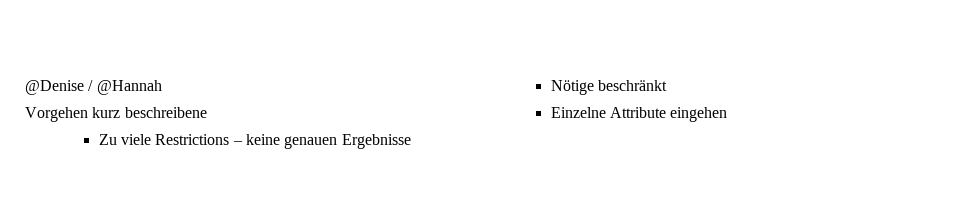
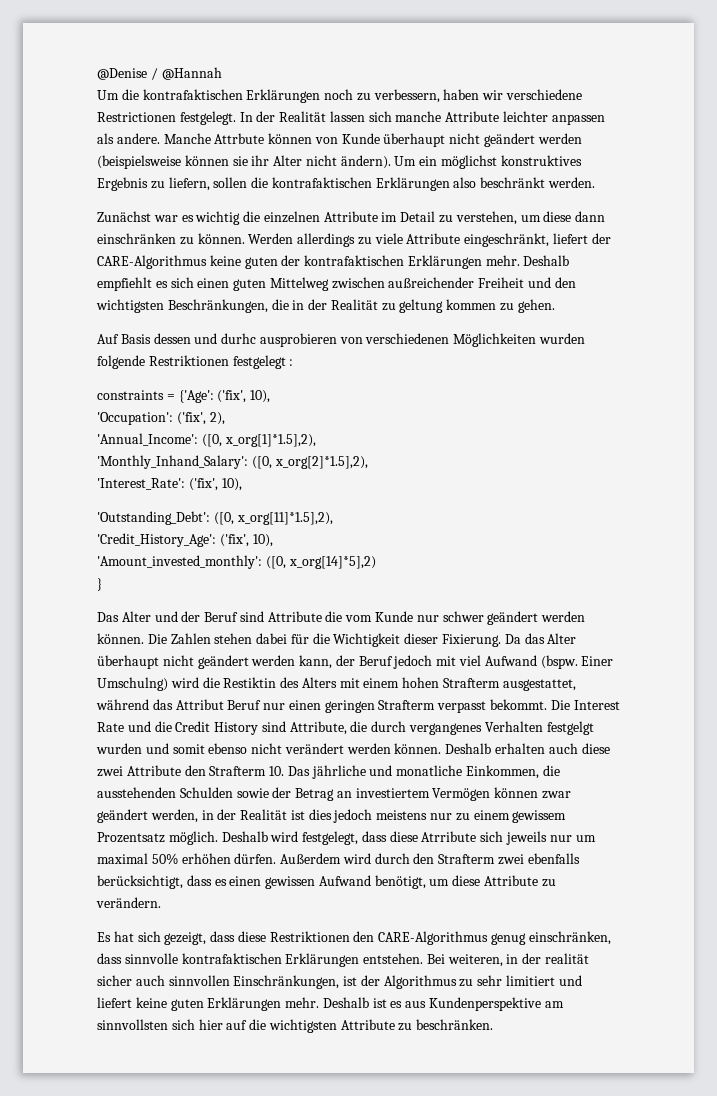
- Vorgehen kurz beschreibene
- Zu viele Restrictions – keine genauen Ergebnisse
- Nötige beschränkt
- Einzelne Attribute eingehen
+ Um die kontrafaktischen Erklärungen noch zu verbessern, haben wir verschiedene Restrictionen festgelegt. In der Realität lassen sich manche Attribute leichter anpassen als andere. Manche Attrbute können von Kunde überhaupt nicht geändert werden (beispielsweise können sie ihr Alter nicht ändern). Um ein möglichst konstruktives Ergebnis zu liefern, sollen die kontrafaktischen Erklärungen also beschränkt werden.
+ Zunächst war es wichtig die einzelnen Attribute im Detail zu verstehen, um diese dann einschränken zu können. Werden allerdings zu viele Attribute eingeschränkt, liefert der CARE-Algorithmus keine guten der kontrafaktischen Erklärungen mehr. Deshalb empfiehlt es sich einen guten Mittelweg zwischen außreichender Freiheit und den wichtigsten Beschränkungen, die in der Realität zu geltung kommen zu gehen.
+ Auf Basis dessen und durhc ausprobieren von verschiedenen Möglichkeiten wurden folgende Restriktionen festgelegt :
+ constraints = {'Age': ('fix', 10),
+ 'Occupation': ('fix', 2),
+ 'Annual_Income': ([0, x_org[1]*1.5],2),
+ 'Monthly_Inhand_Salary': ([0, x_org[2]*1.5],2),
+ 'Interest_Rate': ('fix', 10),
+ 'Outstanding_Debt': ([0, x_org[11]*1.5],2),
+ 'Credit_History_Age': ('fix', 10),
+ 'Amount_invested_monthly': ([0, x_org[14]*5],2)
+ }
+ Das Alter und der Beruf sind Attribute die vom Kunde nur schwer geändert werden können. Die Zahlen stehen dabei für die Wichtigkeit dieser Fixierung. Da das Alter überhaupt nicht geändert werden kann, der Beruf jedoch mit viel Aufwand (bspw. Einer Umschulng) wird die Restiktin des Alters mit einem hohen Strafterm ausgestattet, während das Attribut Beruf nur einen geringen Strafterm verpasst bekommt. Die Interest Rate und die Credit History sind Attribute, die durch vergangenes Verhalten festgelgt wurden und somit ebenso nicht verändert werden können. Deshalb erhalten auch diese zwei Attribute den Strafterm 10. Das jährliche und monatliche Einkommen, die ausstehenden Schulden sowie der Betrag an investiertem Vermögen können zwar geändert werden, in der Realität ist dies jedoch meistens nur zu einem gewissem Prozentsatz möglich. Deshalb wird festgelegt, dass diese Atrribute sich jeweils nur um maximal 50% erhöhen dürfen. Außerdem wird durch den Strafterm zwei ebenfalls berücksichtigt, dass es einen gewissen Aufwand benötigt, um diese Attribute zu verändern.
+ Es hat sich gezeigt, dass diese Restriktionen den CARE-Algorithmus genug einschränken, dass sinnvolle kontrafaktischen Erklärungen entstehen. Bei weiteren, in der realität sicher auch sinnvollen Einschränkungen, ist der Algorithmus zu sehr limitiert und liefert keine guten Erklärungen mehr. Deshalb ist es aus Kundenperspektive am sinnvollsten sich hier auf die wichtigsten Attribute zu beschränken.

